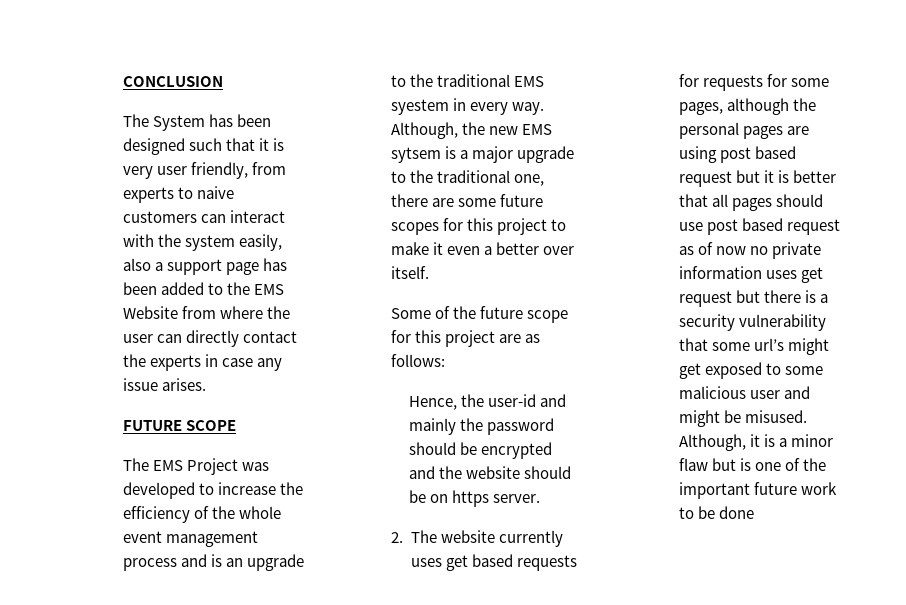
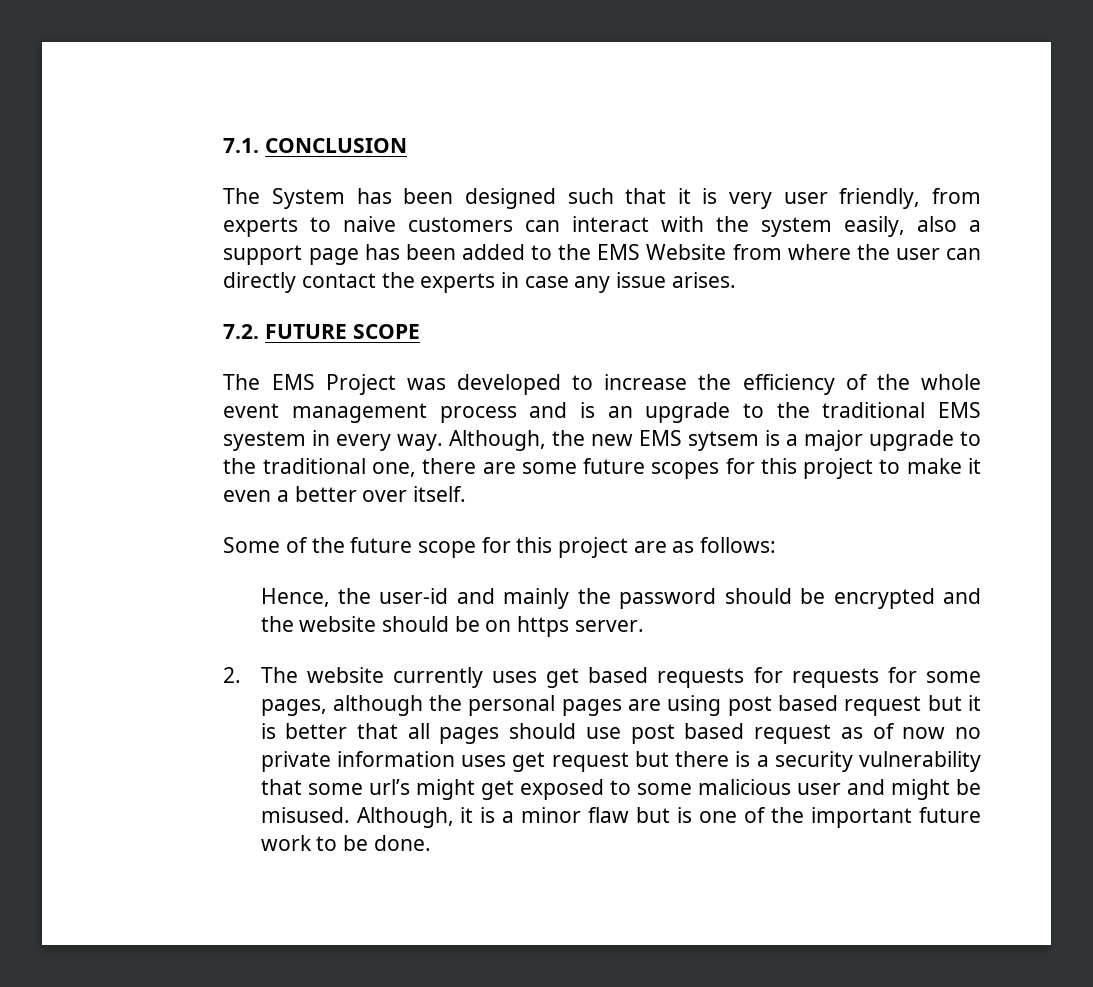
- CONCLUSION
+ 7.1. CONCLUSION
- FUTURE SCOPE
+ 7.2. FUTURE SCOPE
- Although, it is a minor flaw but is one of the important future work to be done
+ Although, it is a minor flaw but is one of the important future work to be done.

